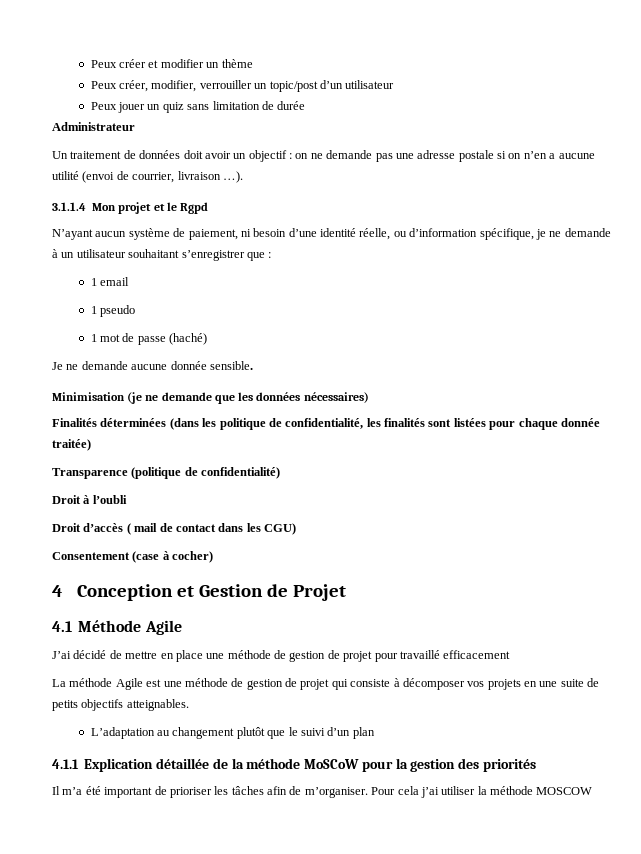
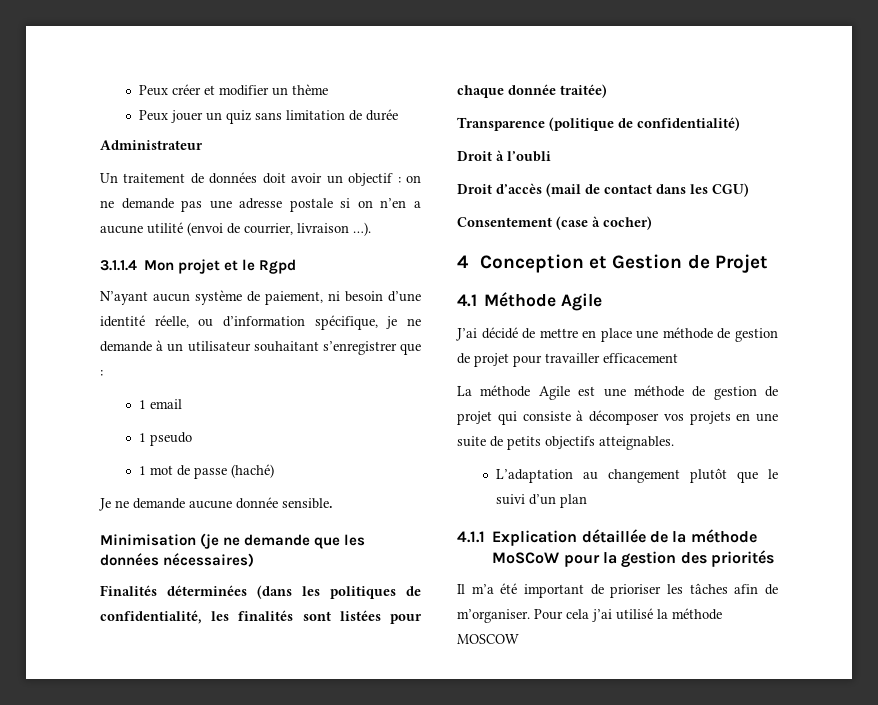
- Peux créer, modifier, verrouiller un topic/post d’un utilisateur
- Finalités déterminées (dans les politique de confidentialité, les finalités sont listées pour chaque donnée traitée)
+ Finalités déterminées (dans les politiques de confidentialité, les finalités sont listées pour chaque donnée traitée)
- Droit d’accès ( mail de contact dans les CGU)
+ Droit d’accès (mail de contact dans les CGU)
- J’ai décidé de mettre en place une méthode de gestion de projet pour travaillé efficacement
+ J’ai décidé de mettre en place une méthode de gestion de projet pour travailler efficacement
- Pour cela j’ai utiliser la méthode MOSCOW
+ Pour cela j’ai utilisé la méthode MOSCOW

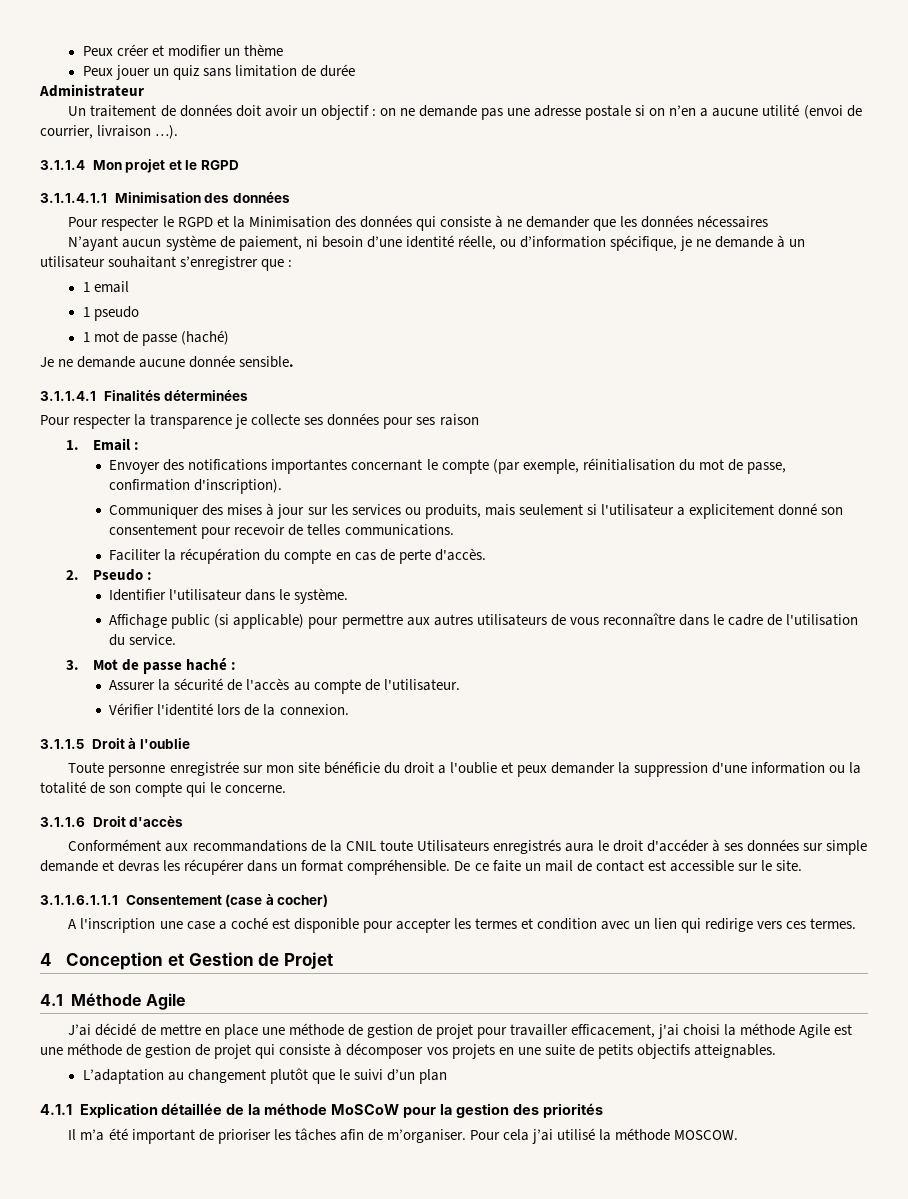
- 3.1.1.4 Mon projet et le Rgpd
+ 3.1.1.4 Mon projet et le RGPD
+ 3.1.1.4.1.1 Minimisation des données
+ Pour respecter le RGPD et la Minimisation des données qui consiste à ne demander que les données nécessaires
- Minimisation (je ne demande que les données nécessaires)
- Finalités déterminées (dans les politiques de confidentialité, les finalités sont listées pour chaque donnée traitée)
- Transparence (politique de confidentialité)
- Droit à l’oubli
- Droit d’accès (mail de contact dans les CGU)
- Consentement (case à cocher)
+ 3.1.1.4.1 Finalités déterminées
+ Pour respecter la transparence je collecte ses données pour ses raison
+ 1. Email :
+ Envoyer des notifications importantes concernant le compte (par exemple, réinitialisation du mot de passe, confirmation d'inscription).
+ Communiquer des mises à jour sur les services ou produits, mais seulement si l'utilisateur a explicitement donné son consentement pour recevoir de telles communications.
+ Faciliter la récupération du compte en cas de perte d'accès.
+ 2. Pseudo :
+ Identifier l'utilisateur dans le système.
+ Affichage public (si applicable) pour permettre aux autres utilisateurs de vous reconnaître dans le cadre de l'utilisation du service.
+ 3. Mot de passe haché :
+ Assurer la sécurité de l'accès au compte de l'utilisateur.
+ Vérifier l'identité lors de la connexion.
+ 3.1.1.5 Droit à l'oublie
+ Toute personne enregistrée sur mon site bénéficie du droit a l'oublie et peux demander la suppression d'une information ou la totalité de son compte qui le concerne.
+ 3.1.1.6 Droit d'accès
+ Conformément aux recommandations de la CNIL toute Utilisateurs enregistrés aura le droit d'accéder à ses données sur simple demande et devras les récupérer dans un format compréhensible. De ce faite un mail de contact est accessible sur le site.
+ 3.1.1.6.1.1.1 Consentement (case à cocher)
+ A l'inscription une case a coché est disponible pour accepter les termes et condition avec un lien qui redirige vers ces termes.
- J’ai décidé de mettre en place une méthode de gestion de projet pour travailler efficacement
- La méthode Agile est une méthode de gestion de projet qui consiste à décomposer vos projets en une suite de petits objectifs atteignables.
+ J’ai décidé de mettre en place une méthode de gestion de projet pour travailler efficacement, j'ai choisi la méthode Agile est une méthode de gestion de projet qui consiste à décomposer vos projets en une suite de petits objectifs atteignables.
- Pour cela j’ai utilisé la méthode MOSCOW
+ Pour cela j’ai utilisé la méthode MOSCOW.

